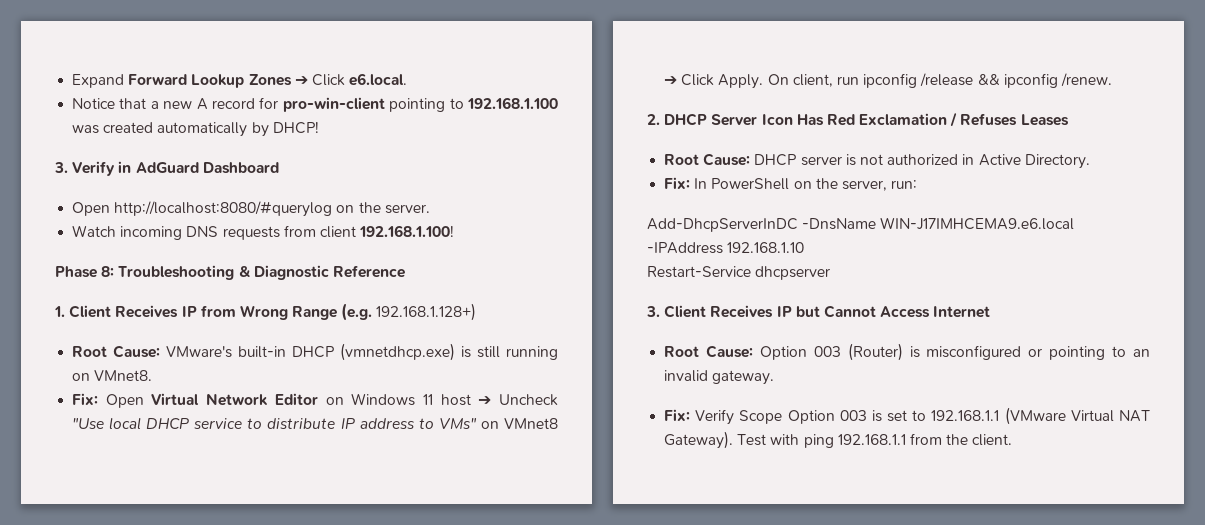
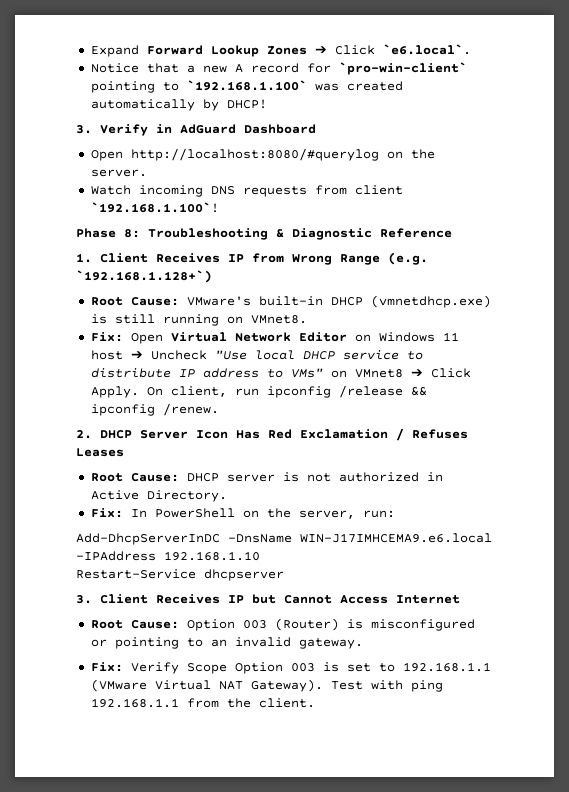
- Expand Forward Lookup Zones ➔ Click e6.local.
+ Expand Forward Lookup Zones ➔ Click `e6.local`.
- Notice that a new A record for pro-win-client pointing to 192.168.1.100 was created automatically by DHCP!
+ Notice that a new A record for `pro-win-client` pointing to `192.168.1.100` was created automatically by DHCP!
- Watch incoming DNS requests from client 192.168.1.100!
+ Watch incoming DNS requests from client `192.168.1.100`!
- 1. Client Receives IP from Wrong Range (e.g. 192.168.1.128+)
+ 1. Client Receives IP from Wrong Range (e.g. `192.168.1.128+`)

